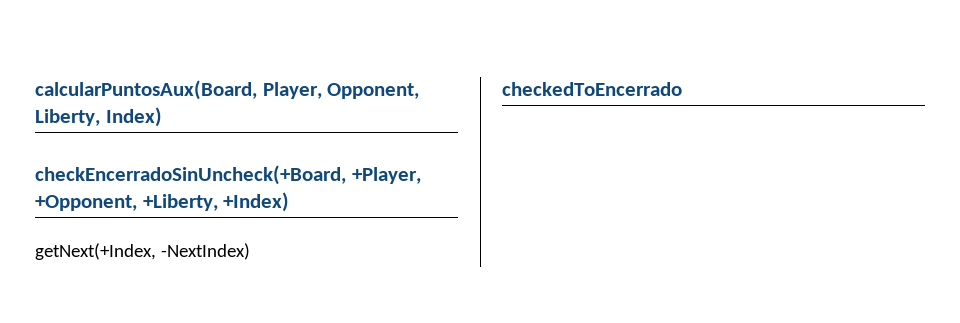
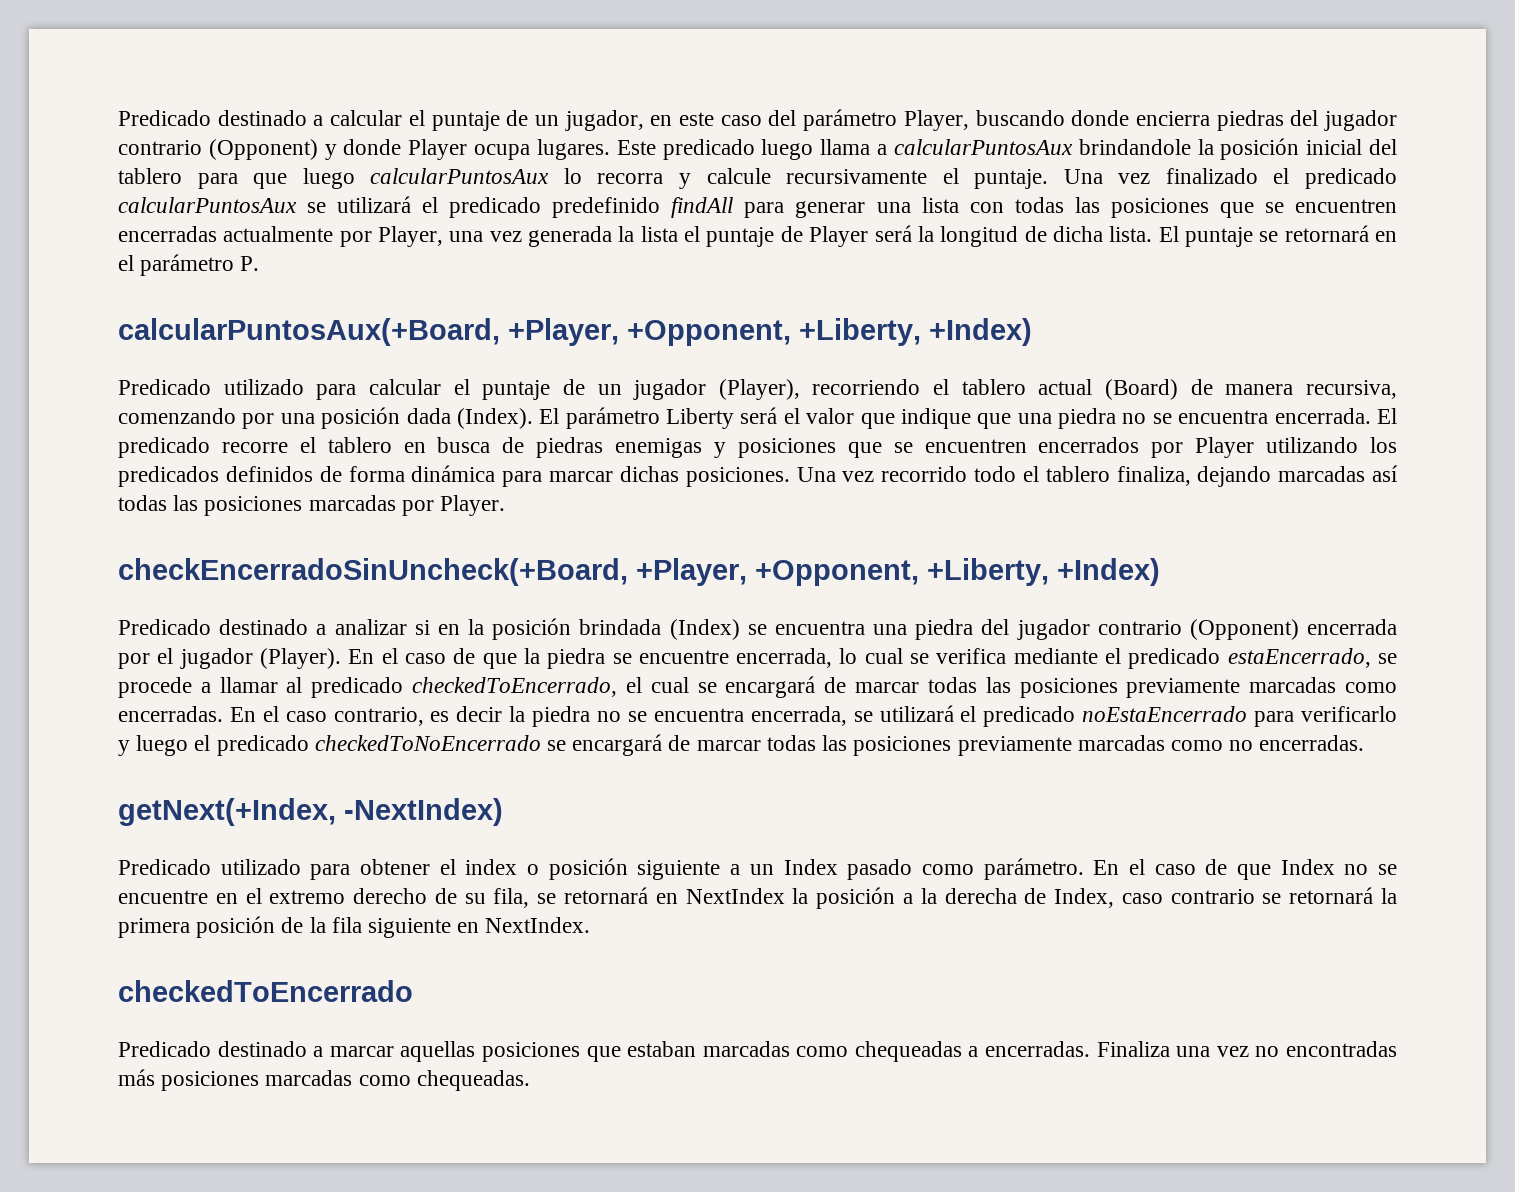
- calcularPuntosAux(Board, Player, Opponent, Liberty, Index)
+ Predicado destinado a calcular el puntaje de un jugador, en este caso del parámetro Player, buscando donde encierra piedras del jugador contrario (Opponent) y donde Player ocupa lugares. Este predicado luego llama a calcularPuntosAux brindandole la posición inicial del tablero para que luego calcularPuntosAux lo recorra y calcule recursivamente el puntaje. Una vez finalizado el predicado calcularPuntosAux se utilizará el predicado predefinido findAll para generar una lista con todas las posiciones que se encuentren encerradas actualmente por Player, una vez generada la lista el puntaje de Player será la longitud de dicha lista. El puntaje se retornará en el parámetro P.
+ calcularPuntosAux(+Board, +Player, +Opponent, +Liberty, +Index)
+ Predicado utilizado para calcular el puntaje de un jugador (Player), recorriendo el tablero actual (Board) de manera recursiva, comenzando por una posición dada (Index). El parámetro Liberty será el valor que indique que una piedra no se encuentra encerrada. El predicado recorre el tablero en busca de piedras enemigas y posiciones que se encuentren encerrados por Player utilizando los predicados definidos de forma dinámica para marcar dichas posiciones. Una vez recorrido todo el tablero finaliza, dejando marcadas así todas las posiciones marcadas por Player.
+ Predicado destinado a analizar si en la posición brindada (Index) se encuentra una piedra del jugador contrario (Opponent) encerrada por el jugador (Player). En el caso de que la piedra se encuentre encerrada, lo cual se verifica mediante el predicado estaEncerrado, se procede a llamar al predicado checkedToEncerrado, el cual se encargará de marcar todas las posiciones previamente marcadas como encerradas. En el caso contrario, es decir la piedra no se encuentra encerrada, se utilizará el predicado noEstaEncerrado para verificarlo y luego el predicado checkedToNoEncerrado se encargará de marcar todas las posiciones previamente marcadas como no encerradas.
  getNext(+Index, -NextIndex)
+ Predicado utilizado para obtener el index o posición siguiente a un Index pasado como parámetro. En el caso de que Index no se encuentre en el extremo derecho de su fila, se retornará en NextIndex la posición a la derecha de Index, caso contrario se retornará la primera posición de la fila siguiente en NextIndex.
  checkedToEncerrado
+ Predicado destinado a marcar aquellas posiciones que estaban marcadas como chequeadas a encerradas. Finaliza una vez no encontradas más posiciones marcadas como chequeadas.

